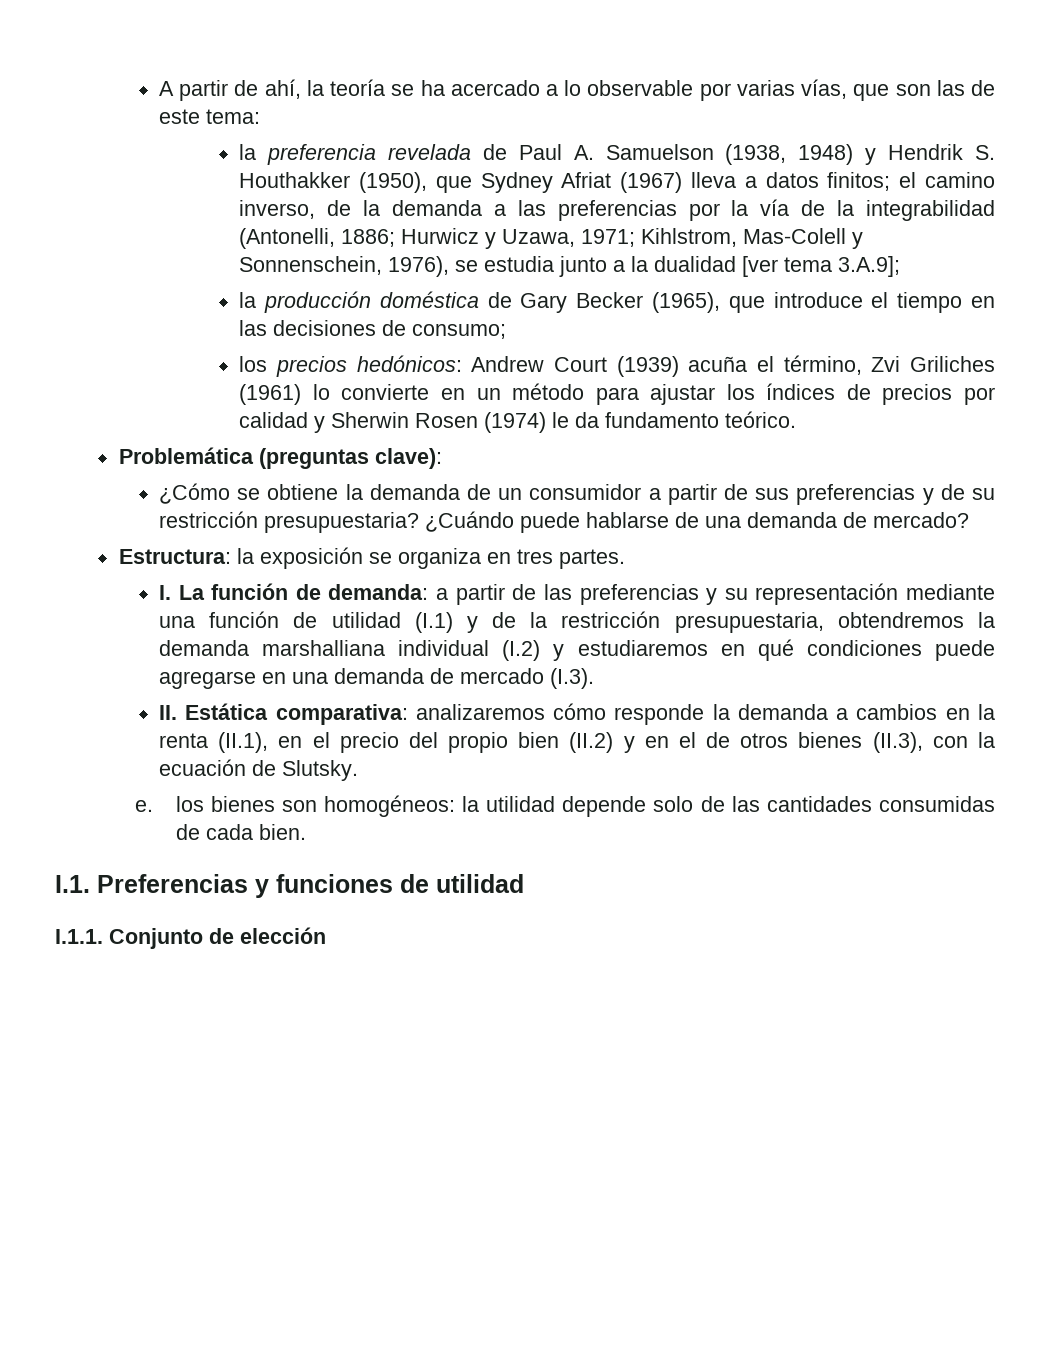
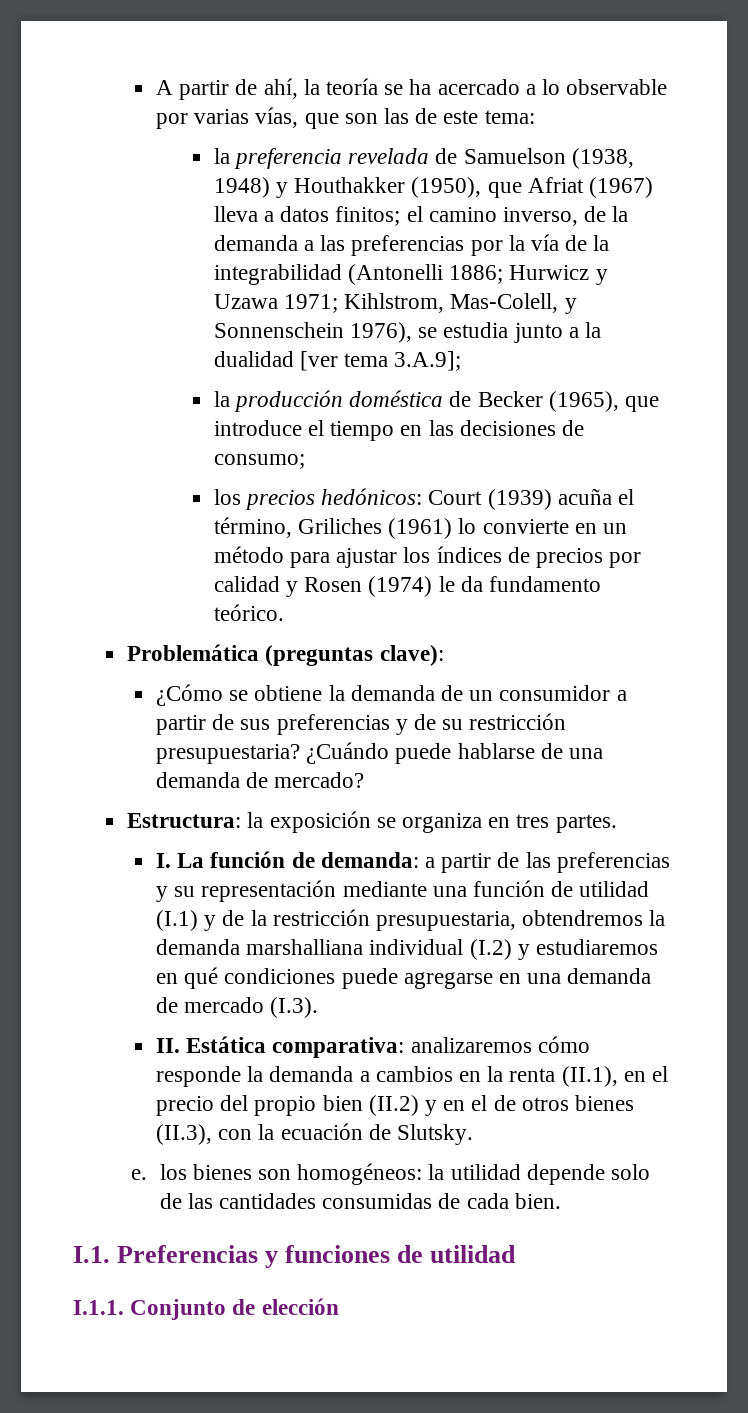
- la preferencia revelada de Paul A. Samuelson (1938, 1948) y Hendrik S. Houthakker (1950), que Sydney Afriat (1967) lleva a datos finitos; el camino inverso, de la demanda a las preferencias por la vía de la integrabilidad (Antonelli, 1886; Hurwicz y Uzawa, 1971; Kihlstrom, Mas-Colell y Sonnenschein, 1976), se estudia junto a la dualidad [ver tema 3.A.9];
+ la preferencia revelada de Samuelson (1938, 1948) y Houthakker (1950), que Afriat (1967) lleva a datos finitos; el camino inverso, de la demanda a las preferencias por la vía de la integrabilidad (Antonelli 1886; Hurwicz y Uzawa 1971; Kihlstrom, Mas-Colell, y Sonnenschein 1976), se estudia junto a la dualidad [ver tema 3.A.9];
- la producción doméstica de Gary Becker (1965), que introduce el tiempo en las decisiones de consumo;
+ la producción doméstica de Becker (1965), que introduce el tiempo en las decisiones de consumo;
- los precios hedónicos: Andrew Court (1939) acuña el término, Zvi Griliches (1961) lo convierte en un método para ajustar los índices de precios por calidad y Sherwin Rosen (1974) le da fundamento teórico.
+ los precios hedónicos: Court (1939) acuña el término, Griliches (1961) lo convierte en un método para ajustar los índices de precios por calidad y Rosen (1974) le da fundamento teórico.

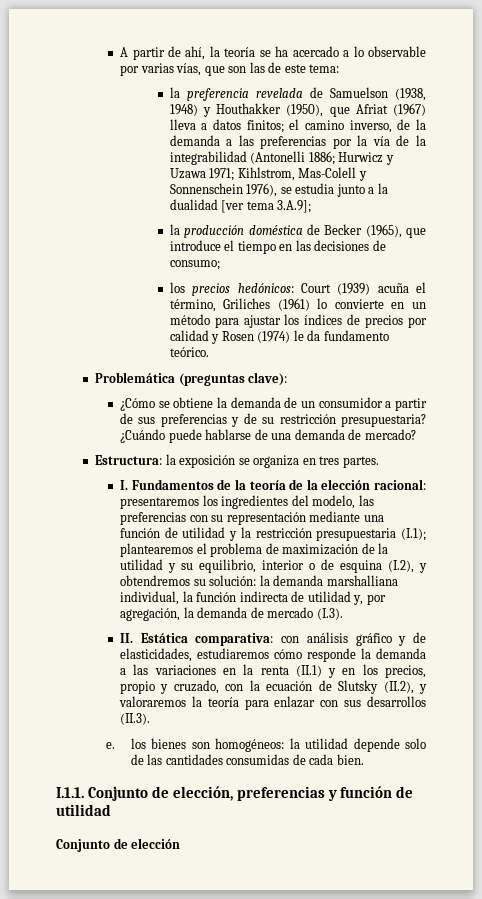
- la preferencia revelada de Samuelson (1938, 1948) y Houthakker (1950), que Afriat (1967) lleva a datos finitos; el camino inverso, de la demanda a las preferencias por la vía de la integrabilidad (Antonelli 1886; Hurwicz y Uzawa 1971; Kihlstrom, Mas-Colell, y Sonnenschein 1976), se estudia junto a la dualidad [ver tema 3.A.9];
+ la preferencia revelada de Samuelson (1938, 1948) y Houthakker (1950), que Afriat (1967) lleva a datos finitos; el camino inverso, de la demanda a las preferencias por la vía de la integrabilidad (Antonelli 1886; Hurwicz y Uzawa 1971; Kihlstrom, Mas-Colell y Sonnenschein 1976), se estudia junto a la dualidad [ver tema 3.A.9];
- I. La función de demanda: a partir de las preferencias y su representación mediante una función de utilidad (I.1) y de la restricción presupuestaria, obtendremos la demanda marshalliana individual (I.2) y estudiaremos en qué condiciones puede agregarse en una demanda de mercado (I.3).
+ I. Fundamentos de la teoría de la elección racional: presentaremos los ingredientes del modelo, las preferencias con su representación mediante una función de utilidad y la restricción presupuestaria (I.1); plantearemos el problema de maximización de la utilidad y su equilibrio, interior o de esquina (I.2), y obtendremos su solución: la demanda marshalliana individual, la función indirecta de utilidad y, por agregación, la demanda de mercado (I.3).
- II. Estática comparativa: analizaremos cómo responde la demanda a cambios en la renta (II.1), en el precio del propio bien (II.2) y en el de otros bienes (II.3), con la ecuación de Slutsky.
+ II. Estática comparativa: con análisis gráfico y de elasticidades, estudiaremos cómo responde la demanda a las variaciones en la renta (II.1) y en los precios, propio y cruzado, con la ecuación de Slutsky (II.2), y valoraremos la teoría para enlazar con sus desarrollos (II.3).
- I.1. Preferencias y funciones de utilidad
+ I.1.1. Conjunto de elección, preferencias y función de utilidad
- I.1.1. Conjunto de elección
+ Conjunto de elección

